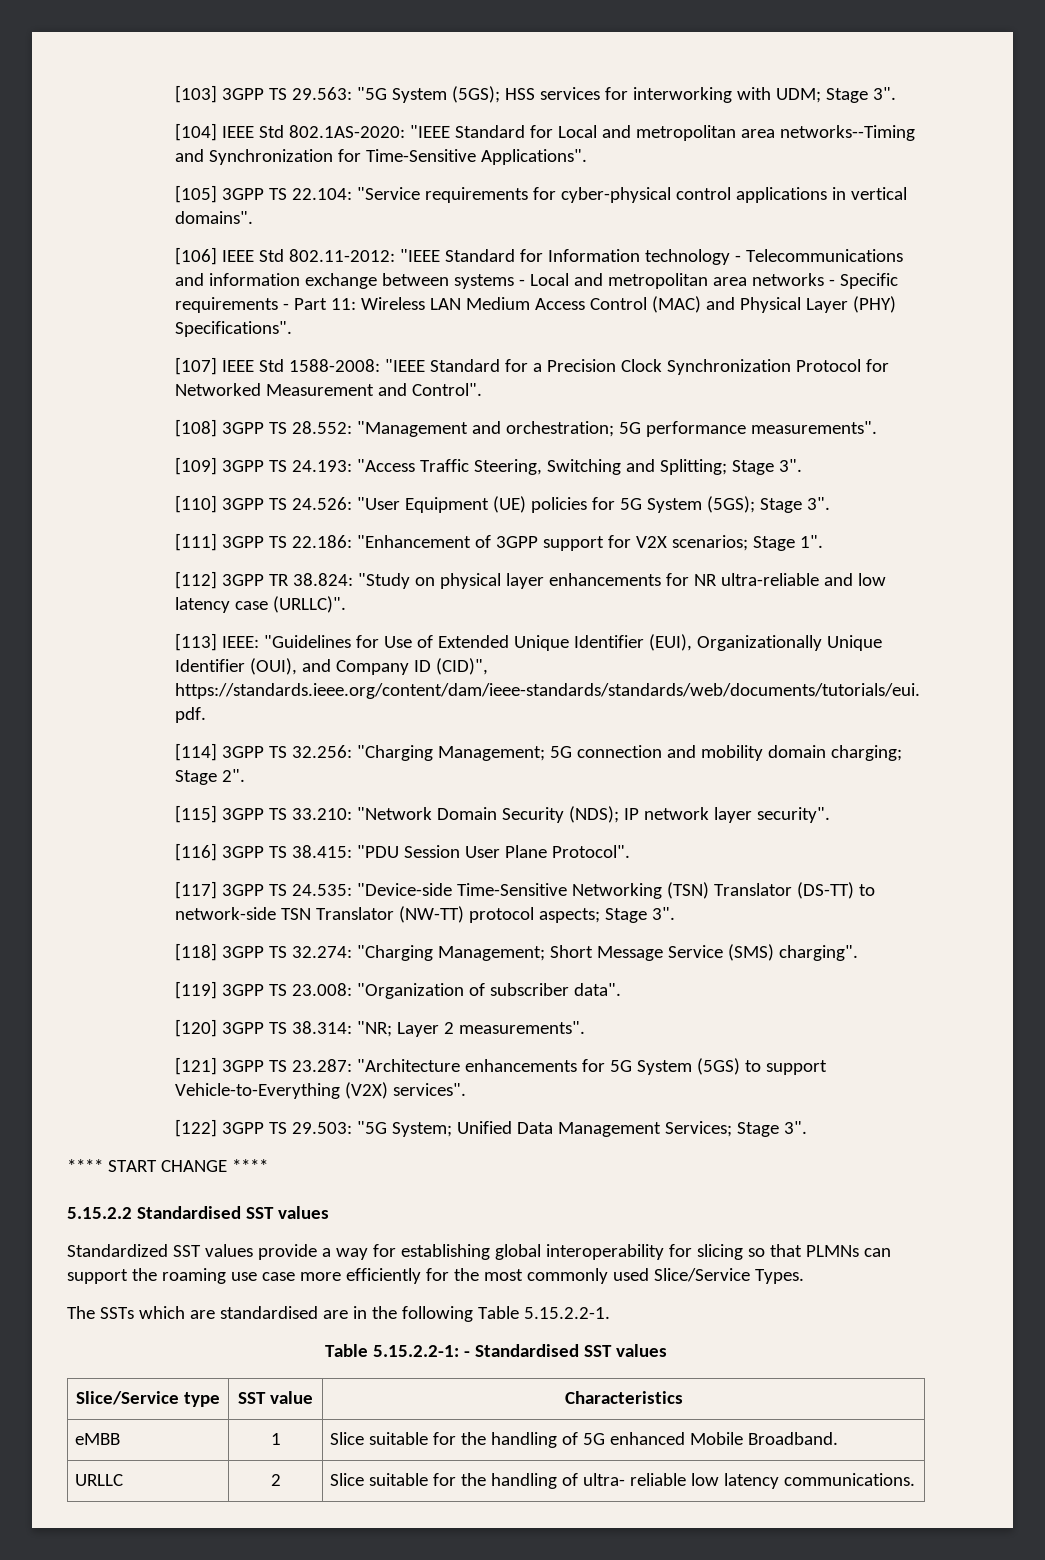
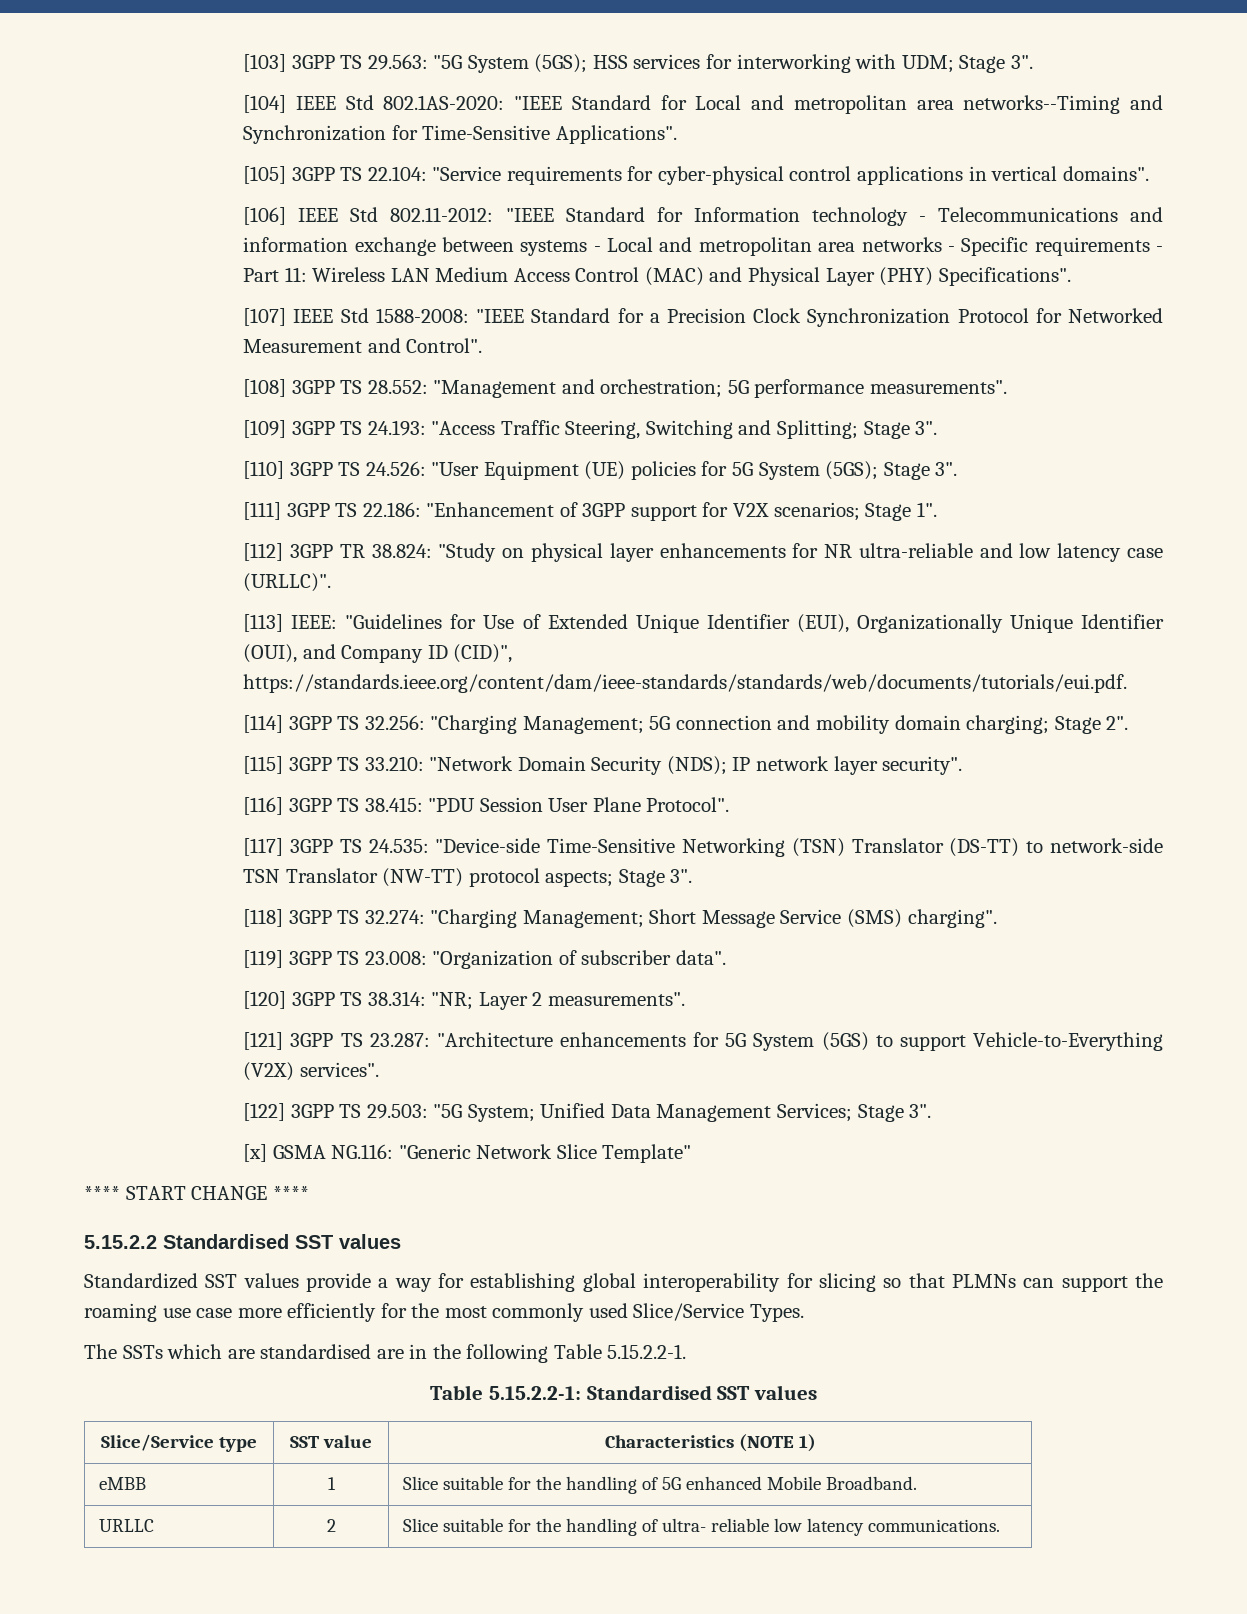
+ [x] GSMA NG.116: "Generic Network Slice Template"
- Table 5.15.2.2-1: - Standardised SST values
+ Table 5.15.2.2-1: Standardised SST values
- Slice/Service type | SST value | Characteristics
+ Slice/Service type | SST value | Characteristics (NOTE 1)

